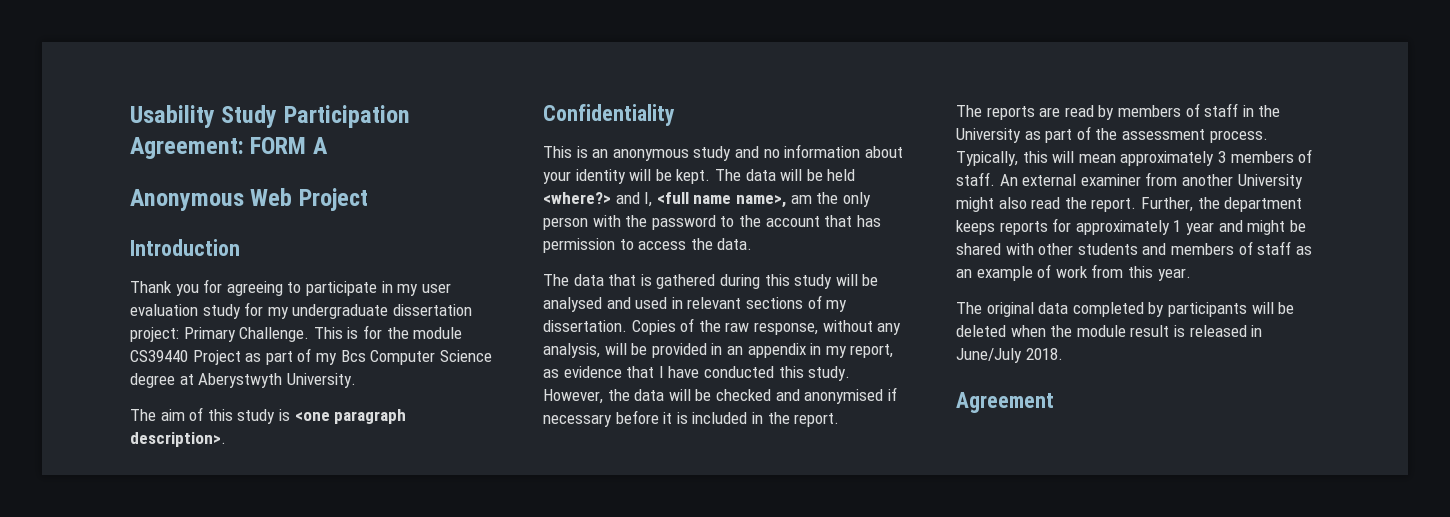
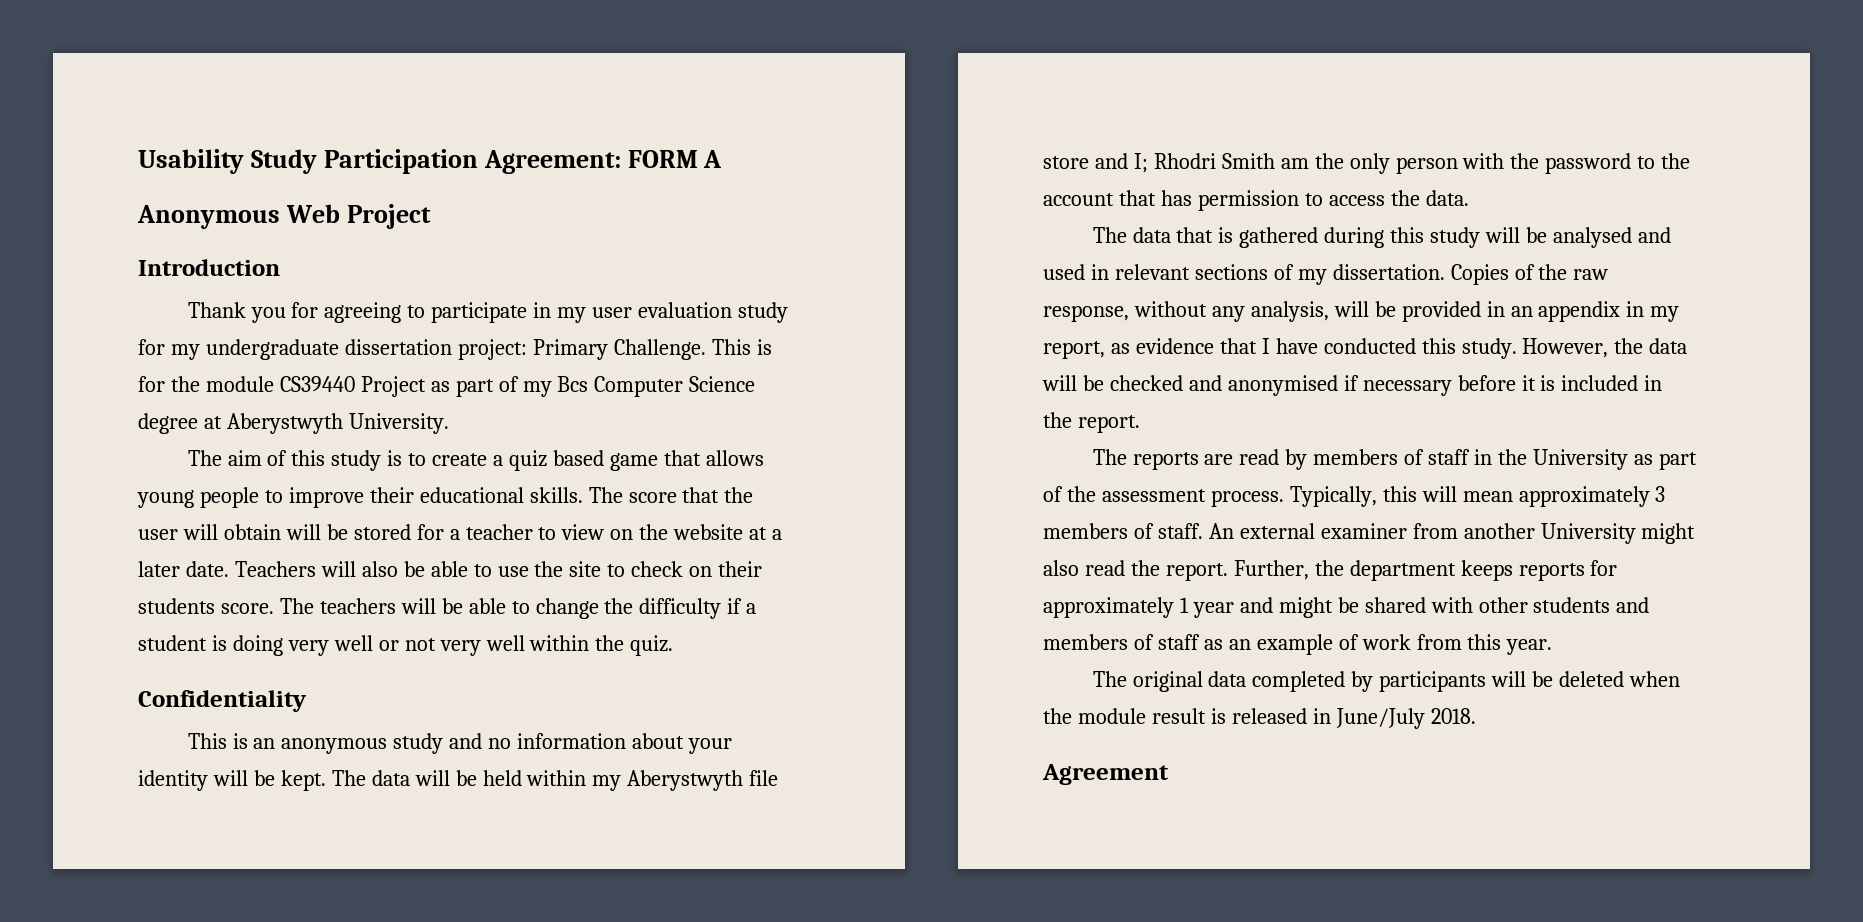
- The aim of this study is <one paragraph description>.
+ The aim of this study is to create a quiz based game that allows young people to improve their educational skills. The score that the user will obtain will be stored for a teacher to view on the website at a later date. Teachers will also be able to use the site to check on their students score. The teachers will be able to change the difficulty if a student is doing very well or not very well within the quiz.
- The data will be held <where?> and I, <full name name>, am the only person with the password to the account that has permission to access the data.
+ The data will be held within my Aberystwyth file store and I; Rhodri Smith am the only person with the password to the account that has permission to access the data.

